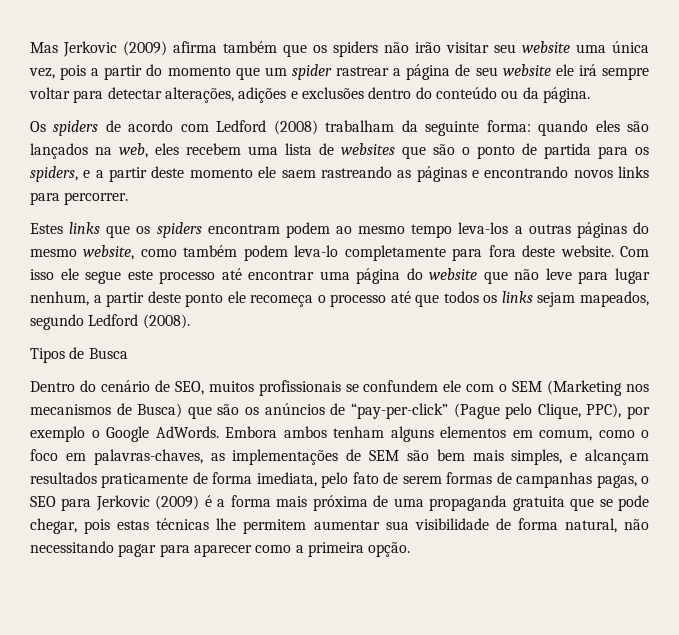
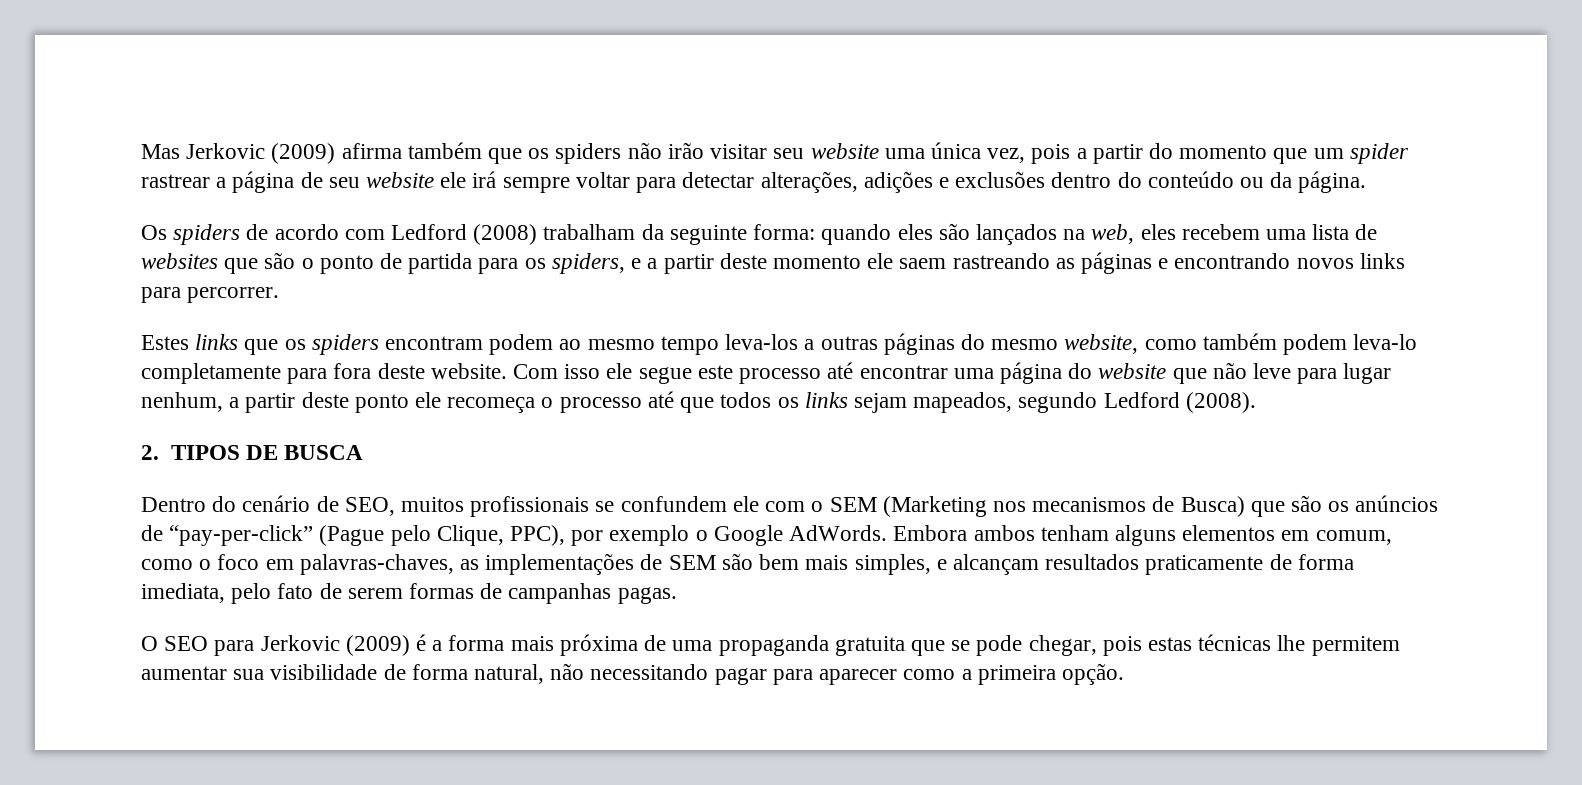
- Tipos de Busca
+ 2. TIPOS DE BUSCA
- Embora ambos tenham alguns elementos em comum, como o foco em palavras-chaves, as implementações de SEM são bem mais simples, e alcançam resultados praticamente de forma imediata, pelo fato de serem formas de campanhas pagas, o SEO para Jerkovic (2009) é a forma mais próxima de uma propaganda gratuita que se pode chegar, pois estas técnicas lhe permitem aumentar sua visibilidade de forma natural, não necessitando pagar para aparecer como a primeira opção.
+ Embora ambos tenham alguns elementos em comum, como o foco em palavras-chaves, as implementações de SEM são bem mais simples, e alcançam resultados praticamente de forma imediata, pelo fato de serem formas de campanhas pagas.
+ O SEO para Jerkovic (2009) é a forma mais próxima de uma propaganda gratuita que se pode chegar, pois estas técnicas lhe permitem aumentar sua visibilidade de forma natural, não necessitando pagar para aparecer como a primeira opção.

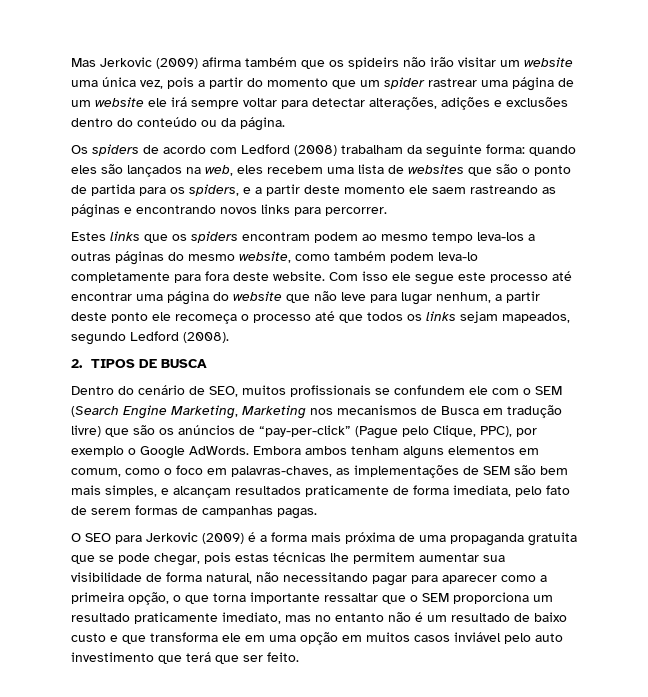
- Mas Jerkovic (2009) afirma também que os spiders não irão visitar seu website uma única vez, pois a partir do momento que um spider rastrear a página de seu website ele irá sempre voltar para detectar alterações, adições e exclusões dentro do conteúdo ou da página.
+ Mas Jerkovic (2009) afirma também que os spideirs não irão visitar um website uma única vez, pois a partir do momento que um spider rastrear uma página de um website ele irá sempre voltar para detectar alterações, adições e exclusões dentro do conteúdo ou da página.
- Dentro do cenário de SEO, muitos profissionais se confundem ele com o SEM (Marketing nos mecanismos de Busca) que são os anúncios de “pay-per-click” (Pague pelo Clique, PPC), por exemplo o Google AdWords.
+ Dentro do cenário de SEO, muitos profissionais se confundem ele com o SEM (Search Engine Marketing, Marketing nos mecanismos de Busca em tradução livre) que são os anúncios de “pay-per-click” (Pague pelo Clique, PPC), por exemplo o Google AdWords.
- O SEO para Jerkovic (2009) é a forma mais próxima de uma propaganda gratuita que se pode chegar, pois estas técnicas lhe permitem aumentar sua visibilidade de forma natural, não necessitando pagar para aparecer como a primeira opção.
+ O SEO para Jerkovic (2009) é a forma mais próxima de uma propaganda gratuita que se pode chegar, pois estas técnicas lhe permitem aumentar sua visibilidade de forma natural, não necessitando pagar para aparecer como a primeira opção, o que torna importante ressaltar que o SEM proporciona um resultado praticamente imediato, mas no entanto não é um resultado de baixo custo e que transforma ele em uma opção em muitos casos inviável pelo auto investimento que terá que ser feito.

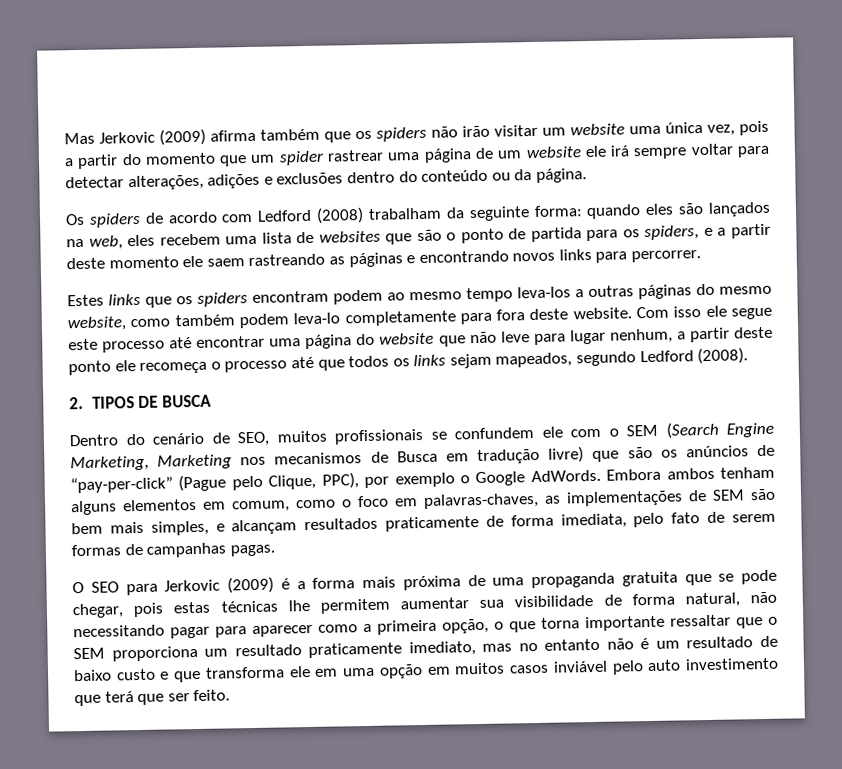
- Mas Jerkovic (2009) afirma também que os spideirs não irão visitar um website uma única vez, pois a partir do momento que um spider rastrear uma página de um website ele irá sempre voltar para detectar alterações, adições e exclusões dentro do conteúdo ou da página.
+ Mas Jerkovic (2009) afirma também que os spiders não irão visitar um website uma única vez, pois a partir do momento que um spider rastrear uma página de um website ele irá sempre voltar para detectar alterações, adições e exclusões dentro do conteúdo ou da página.

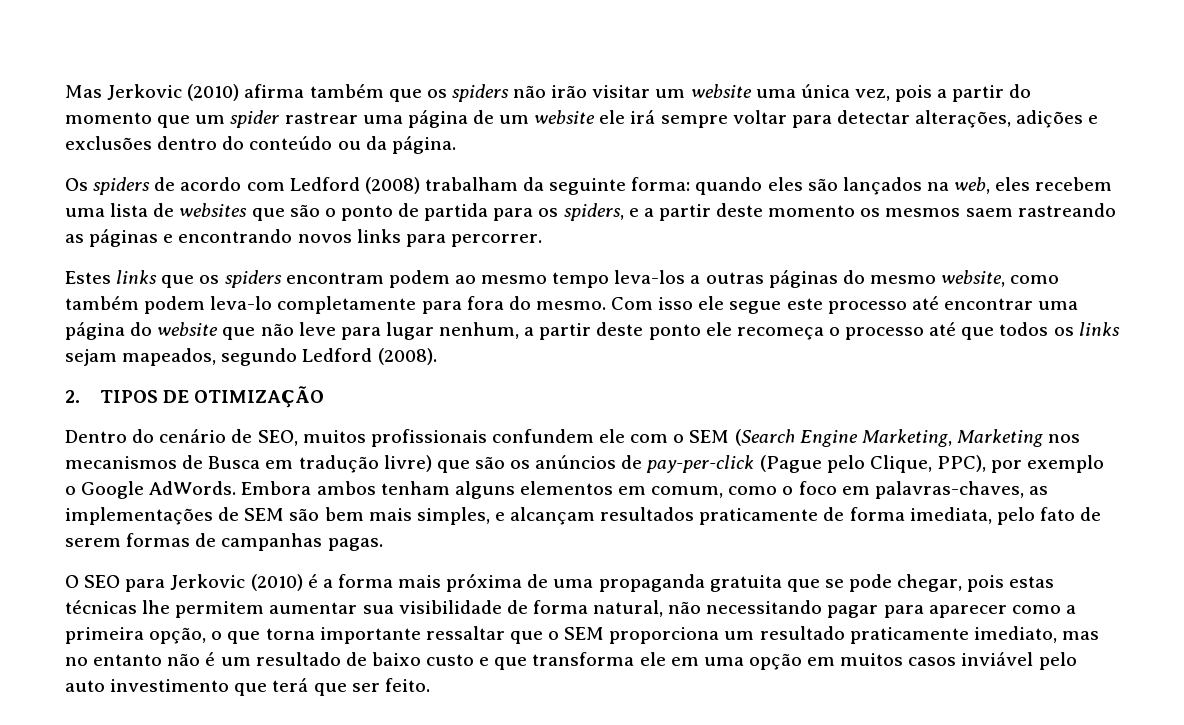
- Mas Jerkovic (2009) afirma também que os spiders não irão visitar um website uma única vez, pois a partir do momento que um spider rastrear uma página de um website ele irá sempre voltar para detectar alterações, adições e exclusões dentro do conteúdo ou da página.
+ Mas Jerkovic (2010) afirma também que os spiders não irão visitar um website uma única vez, pois a partir do momento que um spider rastrear uma página de um website ele irá sempre voltar para detectar alterações, adições e exclusões dentro do conteúdo ou da página.
- Os spiders de acordo com Ledford (2008) trabalham da seguinte forma: quando eles são lançados na web, eles recebem uma lista de websites que são o ponto de partida para os spiders, e a partir deste momento ele saem rastreando as páginas e encontrando novos links para percorrer.
+ Os spiders de acordo com Ledford (2008) trabalham da seguinte forma: quando eles são lançados na web, eles recebem uma lista de websites que são o ponto de partida para os spiders, e a partir deste momento os mesmos saem rastreando as páginas e encontrando novos links para percorrer.
- Estes links que os spiders encontram podem ao mesmo tempo leva-los a outras páginas do mesmo website, como também podem leva-lo completamente para fora deste website.
+ Estes links que os spiders encontram podem ao mesmo tempo leva-los a outras páginas do mesmo website, como também podem leva-lo completamente para fora do mesmo.
- 2. TIPOS DE BUSCA
+ 2. TIPOS DE OTIMIZAÇÃO
- Dentro do cenário de SEO, muitos profissionais se confundem ele com o SEM (Search Engine Marketing, Marketing nos mecanismos de Busca em tradução livre) que são os anúncios de “pay-per-click” (Pague pelo Clique, PPC), por exemplo o Google AdWords.
+ Dentro do cenário de SEO, muitos profissionais confundem ele com o SEM (Search Engine Marketing, Marketing nos mecanismos de Busca em tradução livre) que são os anúncios de pay-per-click (Pague pelo Clique, PPC), por exemplo o Google AdWords.
- O SEO para Jerkovic (2009) é a forma mais próxima de uma propaganda gratuita que se pode chegar, pois estas técnicas lhe permitem aumentar sua visibilidade de forma natural, não necessitando pagar para aparecer como a primeira opção, o que torna importante ressaltar que o SEM proporciona um resultado praticamente imediato, mas no entanto não é um resultado de baixo custo e que transforma ele em uma opção em muitos casos inviável pelo auto investimento que terá que ser feito.
+ O SEO para Jerkovic (2010) é a forma mais próxima de uma propaganda gratuita que se pode chegar, pois estas técnicas lhe permitem aumentar sua visibilidade de forma natural, não necessitando pagar para aparecer como a primeira opção, o que torna importante ressaltar que o SEM proporciona um resultado praticamente imediato, mas no entanto não é um resultado de baixo custo e que transforma ele em uma opção em muitos casos inviável pelo auto investimento que terá que ser feito.

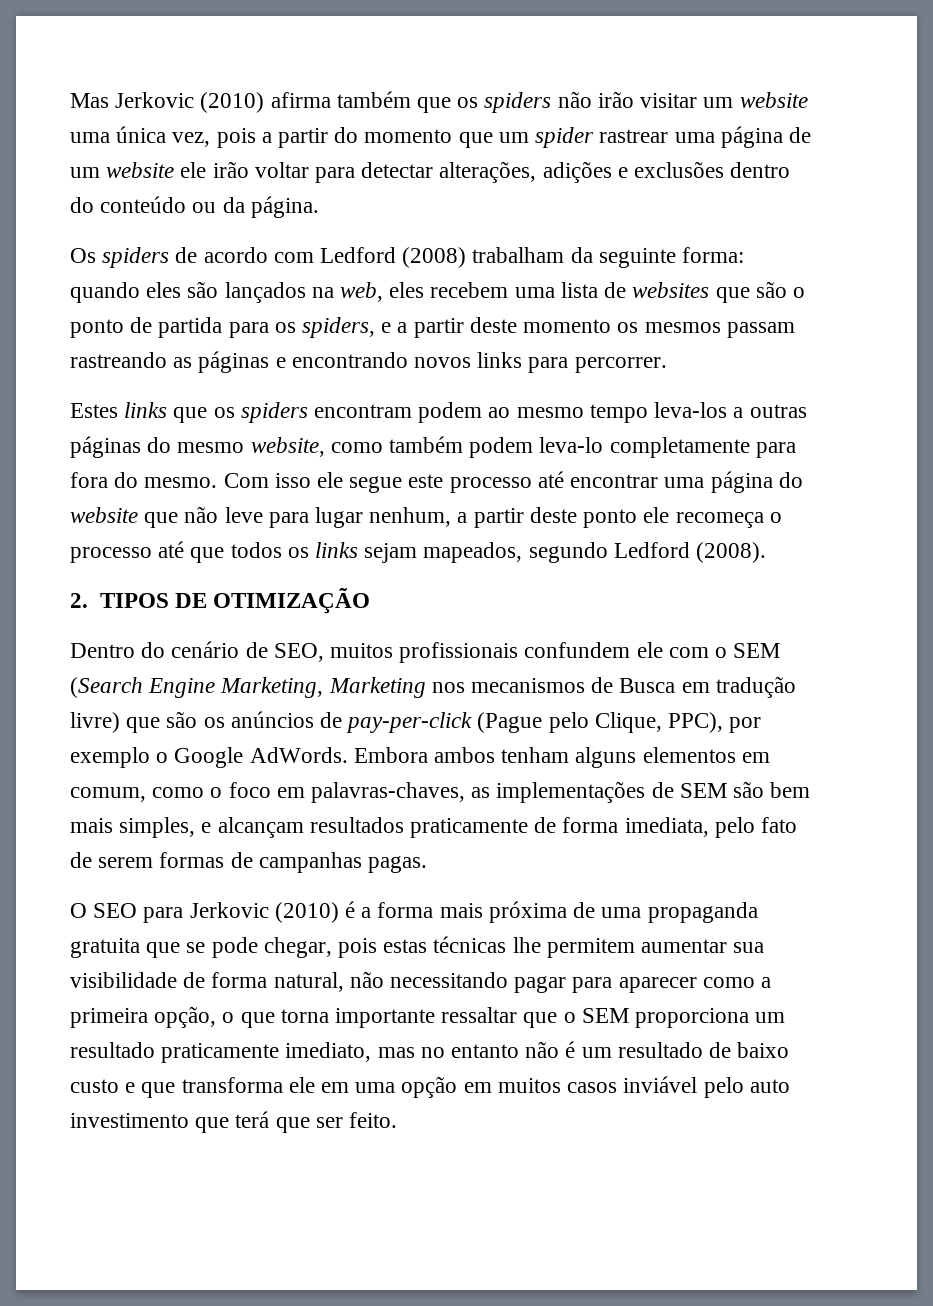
- Mas Jerkovic (2010) afirma também que os spiders não irão visitar um website uma única vez, pois a partir do momento que um spider rastrear uma página de um website ele irá sempre voltar para detectar alterações, adições e exclusões dentro do conteúdo ou da página.
+ Mas Jerkovic (2010) afirma também que os spiders não irão visitar um website uma única vez, pois a partir do momento que um spider rastrear uma página de um website ele irão voltar para detectar alterações, adições e exclusões dentro do conteúdo ou da página.
- Os spiders de acordo com Ledford (2008) trabalham da seguinte forma: quando eles são lançados na web, eles recebem uma lista de websites que são o ponto de partida para os spiders, e a partir deste momento os mesmos saem rastreando as páginas e encontrando novos links para percorrer.
+ Os spiders de acordo com Ledford (2008) trabalham da seguinte forma: quando eles são lançados na web, eles recebem uma lista de websites que são o ponto de partida para os spiders, e a partir deste momento os mesmos passam rastreando as páginas e encontrando novos links para percorrer.

